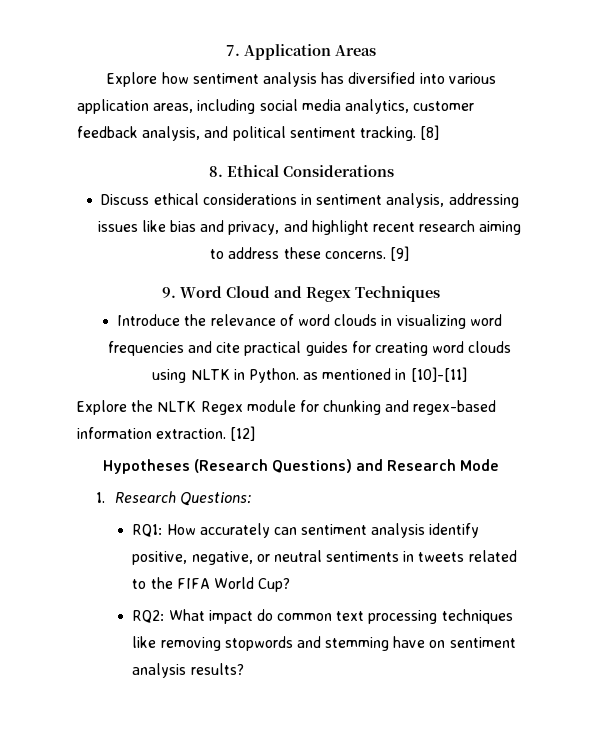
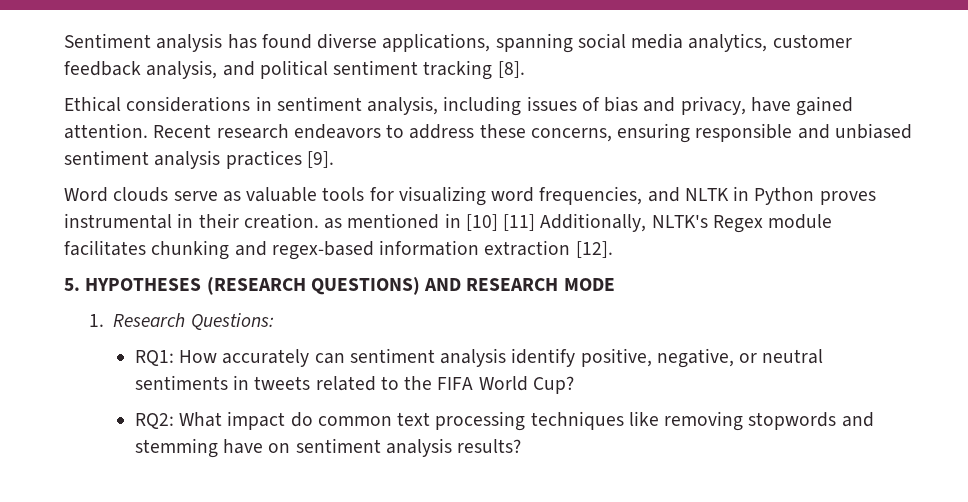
- 7. Application Areas
- Explore how sentiment analysis has diversified into various application areas, including social media analytics, customer feedback analysis, and political sentiment tracking. [8]
- 8. Ethical Considerations
- Discuss ethical considerations in sentiment analysis, addressing issues like bias and privacy, and highlight recent research aiming to address these concerns. [9]
- 9. Word Cloud and Regex Techniques
- Introduce the relevance of word clouds in visualizing word frequencies and cite practical guides for creating word clouds using NLTK in Python. as mentioned in [10]-[11]
- Explore the NLTK Regex module for chunking and regex-based information extraction. [12]
- Hypotheses (Research Questions) and Research Mode
+ Sentiment analysis has found diverse applications, spanning social media analytics, customer feedback analysis, and political sentiment tracking [8].
+ Ethical considerations in sentiment analysis, including issues of bias and privacy, have gained attention. Recent research endeavors to address these concerns, ensuring responsible and unbiased sentiment analysis practices [9].
+ Word clouds serve as valuable tools for visualizing word frequencies, and NLTK in Python proves instrumental in their creation. as mentioned in [10] [11] Additionally, NLTK's Regex module facilitates chunking and regex-based information extraction [12].
+ 5. HYPOTHESES (RESEARCH QUESTIONS) AND RESEARCH MODE

